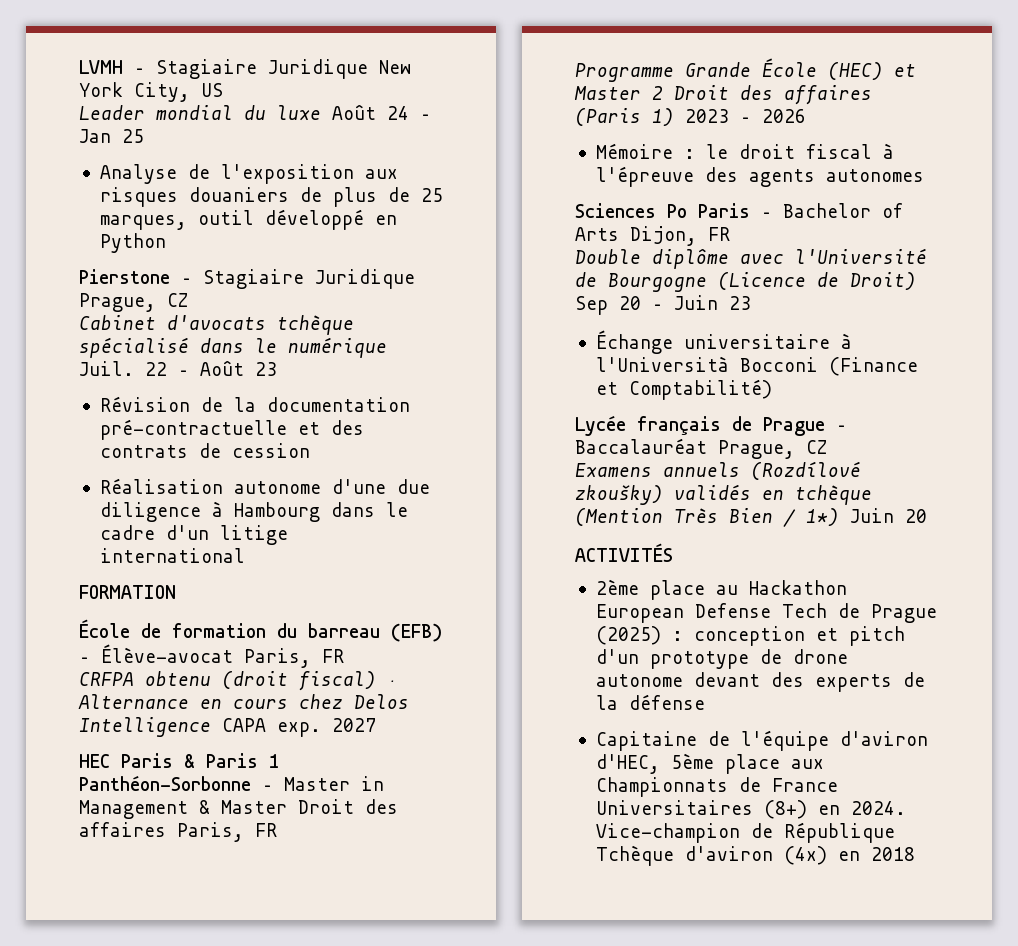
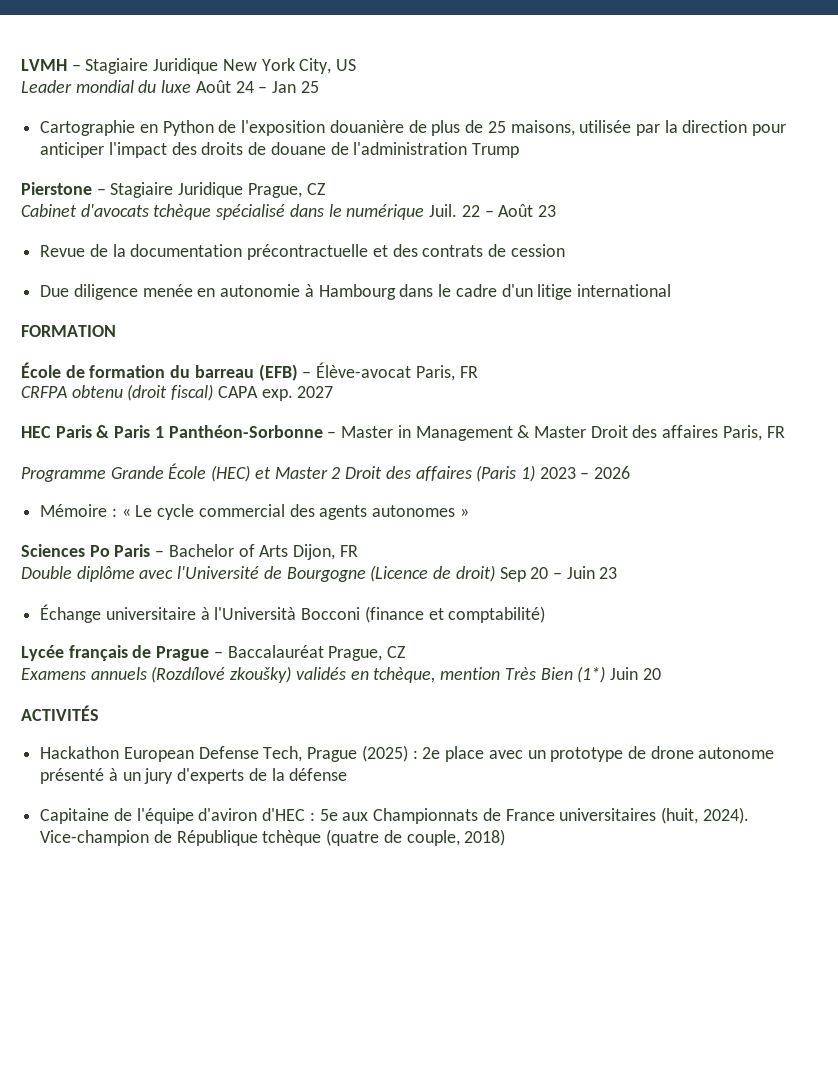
- Analyse de l'exposition aux risques douaniers de plus de 25 marques, outil développé en Python
+ Cartographie en Python de l'exposition douanière de plus de 25 maisons, utilisée par la direction pour anticiper l'impact des droits de douane de l'administration Trump
- Révision de la documentation pré-contractuelle et des contrats de cession
+ Revue de la documentation précontractuelle et des contrats de cession
- Réalisation autonome d'une due diligence à Hambourg dans le cadre d'un litige international
+ Due diligence menée en autonomie à Hambourg dans le cadre d'un litige international
- CRFPA obtenu (droit fiscal) · Alternance en cours chez Delos Intelligence CAPA exp.
+ CRFPA obtenu (droit fiscal) CAPA exp.
- Mémoire : le droit fiscal à l'épreuve des agents autonomes
+ Mémoire : « Le cycle commercial des agents autonomes »
- Double diplôme avec l'Université de Bourgogne (Licence de Droit) Sep 20 – Juin 23
+ Double diplôme avec l'Université de Bourgogne (Licence de droit) Sep 20 – Juin 23
- Échange universitaire à l'Università Bocconi (Finance et Comptabilité)
+ Échange universitaire à l'Università Bocconi (finance et comptabilité)
- Examens annuels (Rozdílové zkoušky) validés en tchèque (Mention Très Bien / 1*) Juin 20
+ Examens annuels (Rozdílové zkoušky) validés en tchèque, mention Très Bien (1*) Juin 20
- 2ème place au Hackathon European Defense Tech de Prague (2025) : conception et pitch d'un prototype de drone autonome devant des experts de la défense
+ Hackathon European Defense Tech, Prague (2025) : 2e place avec un prototype de drone autonome présenté à un jury d'experts de la défense
- Capitaine de l'équipe d'aviron d'HEC, 5ème place aux Championnats de France Universitaires (8+) en 2024. Vice-champion de République Tchèque d'aviron (4x) en 2018
+ Capitaine de l'équipe d'aviron d'HEC : 5e aux Championnats de France universitaires (huit, 2024). Vice-champion de République tchèque (quatre de couple, 2018)

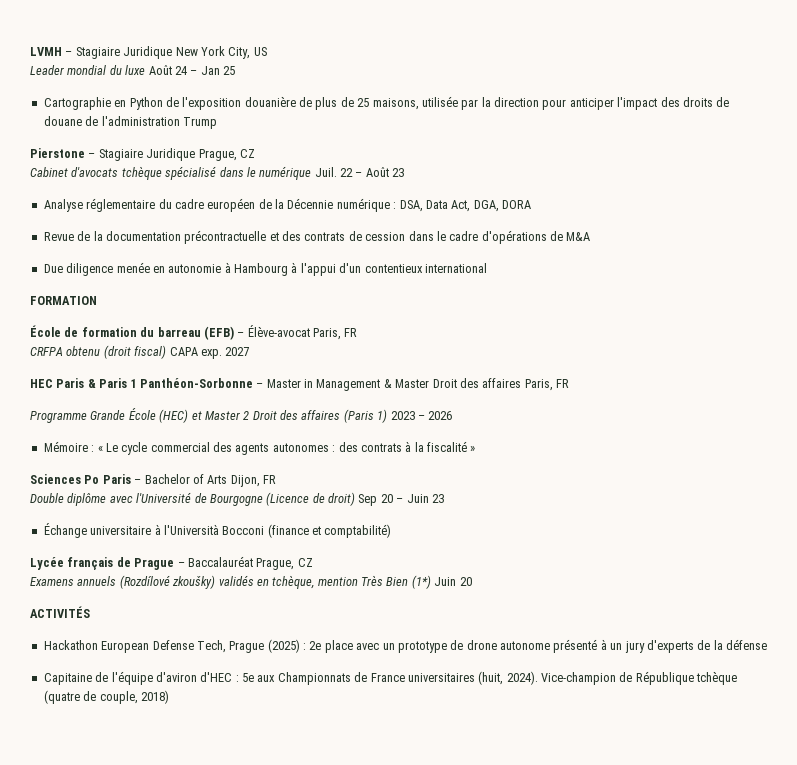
+ Analyse réglementaire du cadre européen de la Décennie numérique : DSA, Data Act, DGA, DORA
- Revue de la documentation précontractuelle et des contrats de cession
+ Revue de la documentation précontractuelle et des contrats de cession dans le cadre d'opérations de M&A
- Due diligence menée en autonomie à Hambourg dans le cadre d'un litige international
+ Due diligence menée en autonomie à Hambourg à l'appui d'un contentieux international
- Mémoire : « Le cycle commercial des agents autonomes »
+ Mémoire : « Le cycle commercial des agents autonomes : des contrats à la fiscalité »

